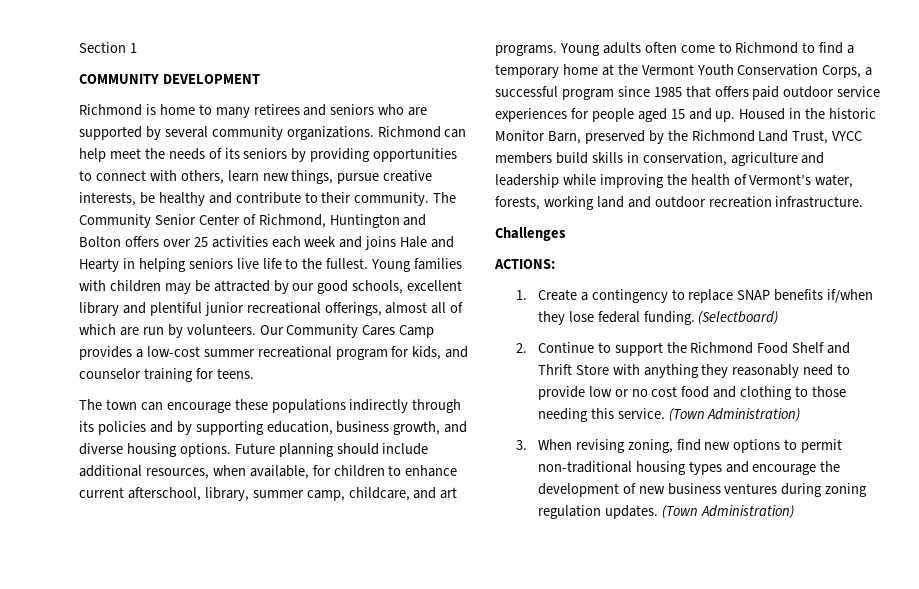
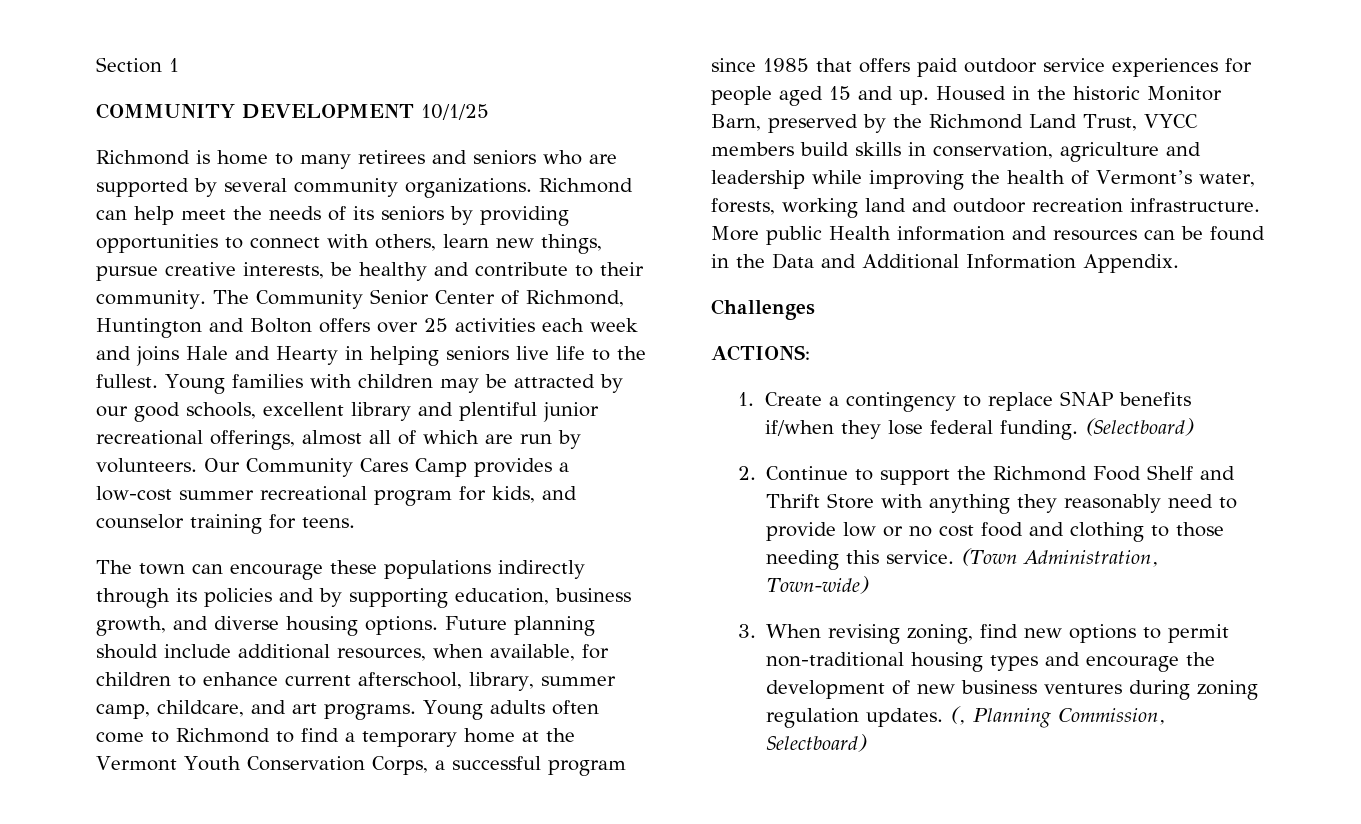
- COMMUNITY DEVELOPMENT
+ COMMUNITY DEVELOPMENT 10/1/25
+ More public Health information and resources can be found in the Data and Additional Information Appendix.
- 2. Continue to support the Richmond Food Shelf and Thrift Store with anything they reasonably need to provide low or no cost food and clothing to those needing this service. (Town Administration)
+ 2. Continue to support the Richmond Food Shelf and Thrift Store with anything they reasonably need to provide low or no cost food and clothing to those needing this service. (Town Administration, Town-wide)
- 3. When revising zoning, find new options to permit non-traditional housing types and encourage the development of new business ventures during zoning regulation updates. (Town Administration)
+ 3. When revising zoning, find new options to permit non-traditional housing types and encourage the development of new business ventures during zoning regulation updates. (, Planning Commission, Selectboard)

